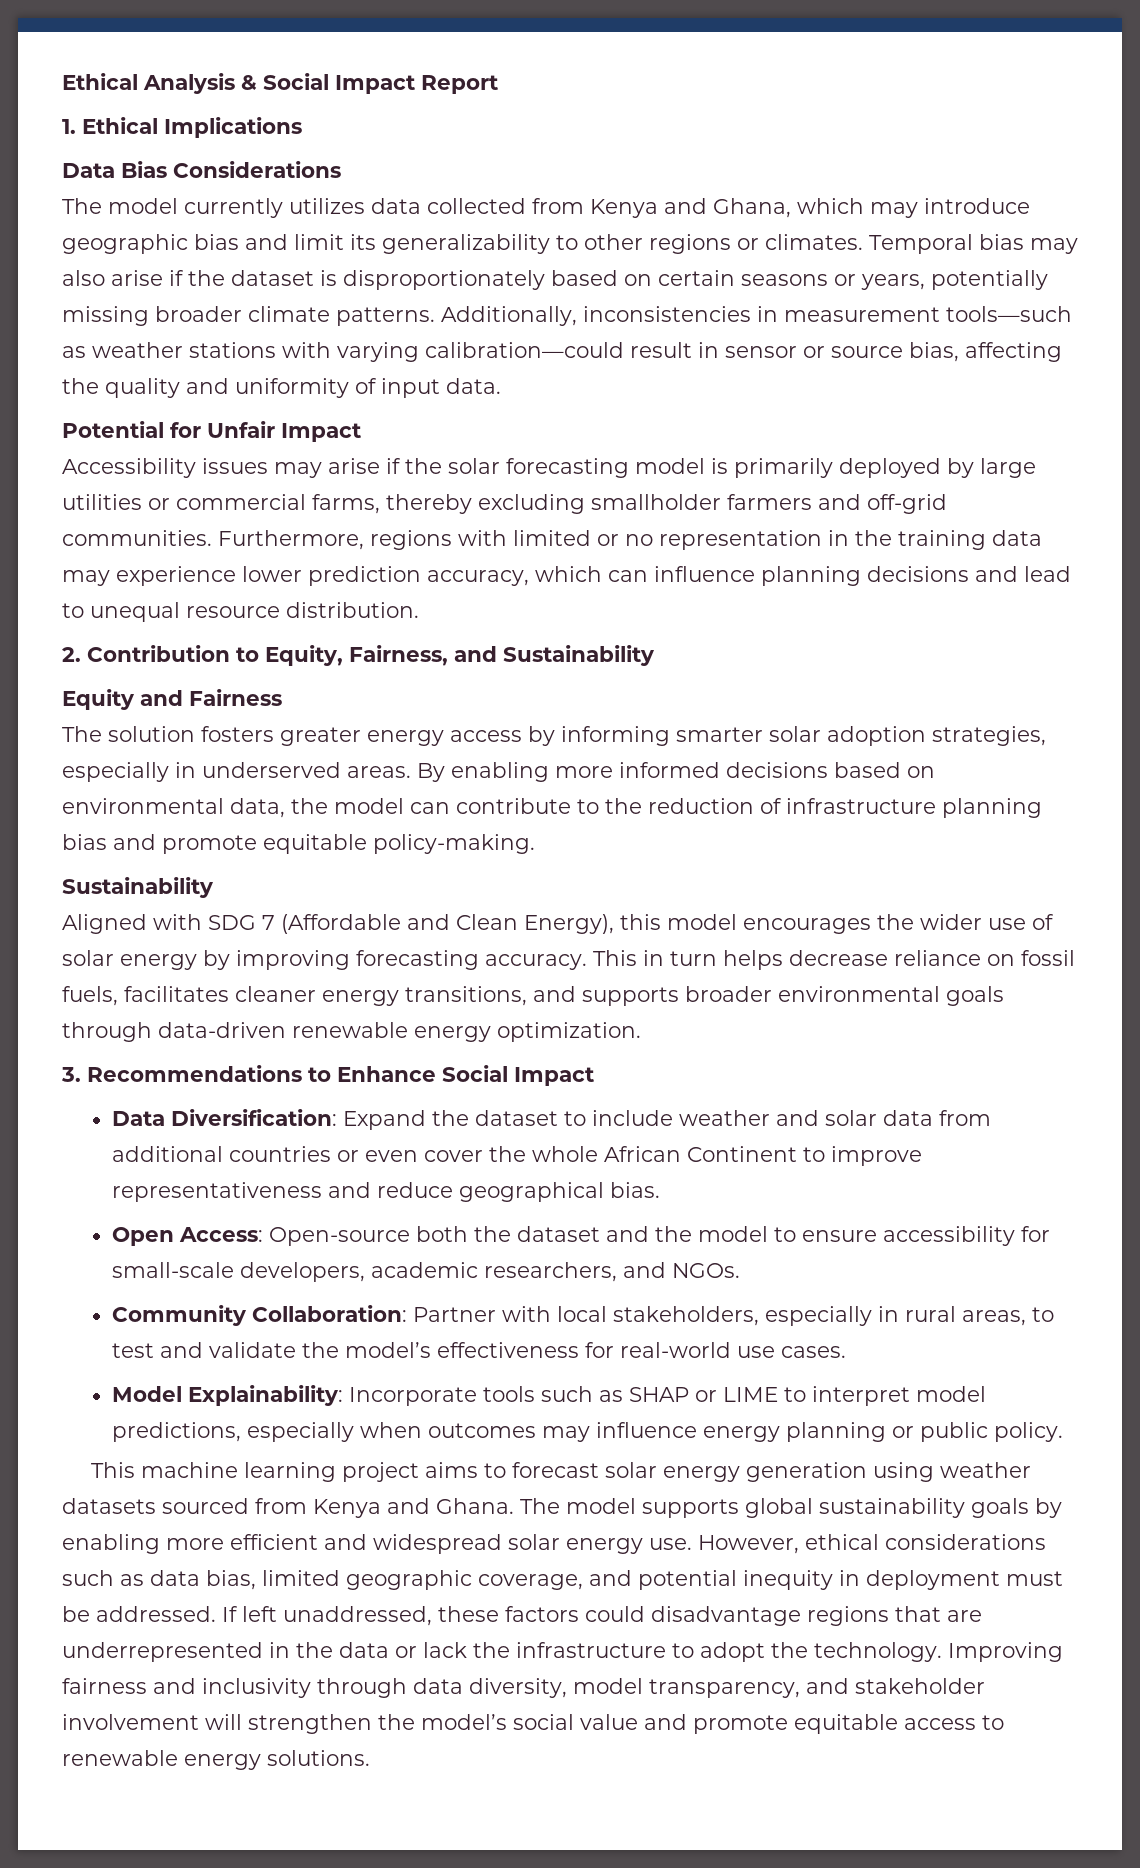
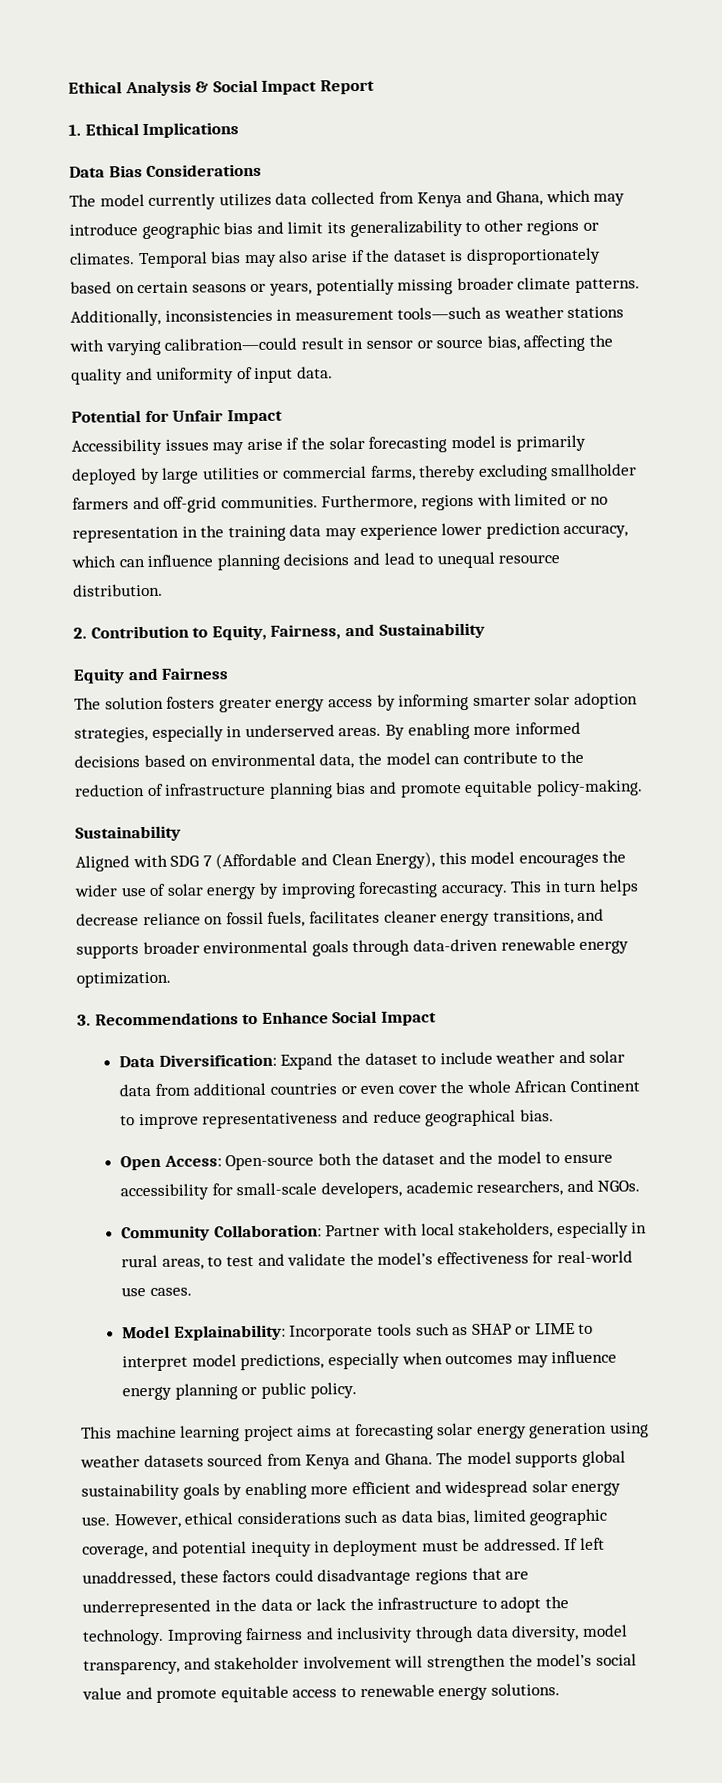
- This machine learning project aims to forecast solar energy generation using weather datasets sourced from Kenya and Ghana.
+ This machine learning project aims at forecasting solar energy generation using weather datasets sourced from Kenya and Ghana.

